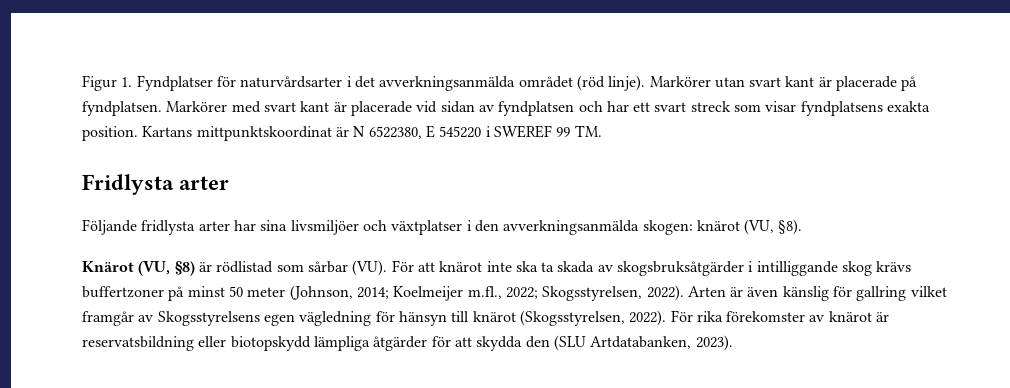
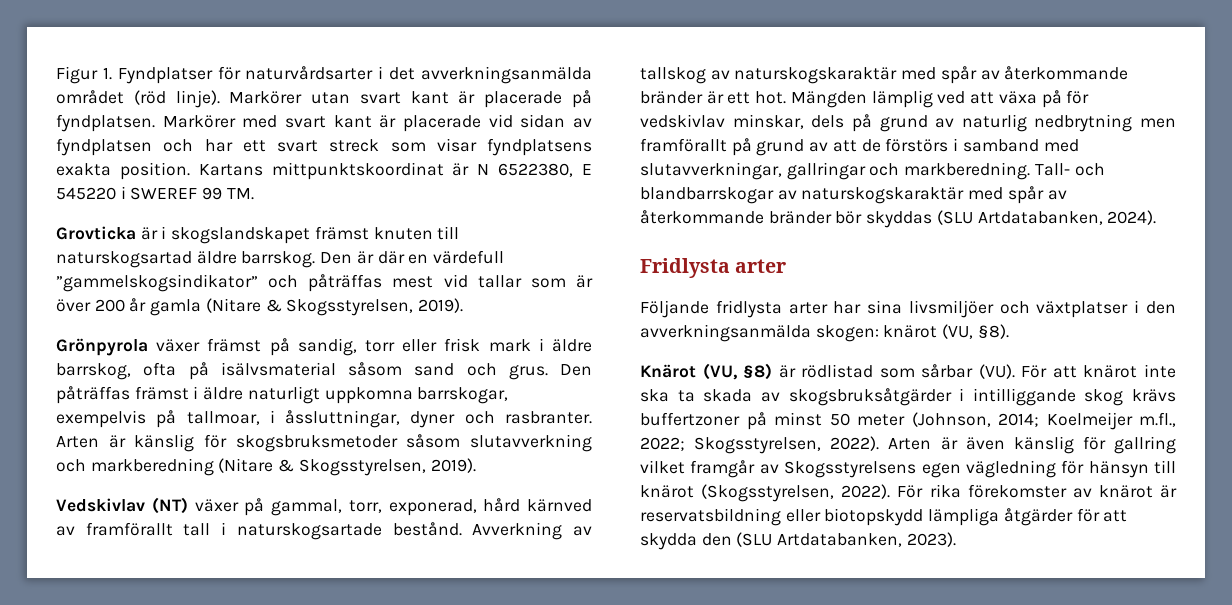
+ Grovticka är i skogslandskapet främst knuten till naturskogsartad äldre barrskog. Den är där en värdefull ”gammelskogsindikator” och påträffas mest vid tallar som är över 200 år gamla (Nitare & Skogsstyrelsen, 2019).
+ Grönpyrola växer främst på sandig, torr eller frisk mark i äldre barrskog, ofta på isälvsmaterial såsom sand och grus. Den påträffas främst i äldre naturligt uppkomna barrskogar, exempelvis på tallmoar, i åssluttningar, dyner och rasbranter. Arten är känslig för skogsbruksmetoder såsom slutavverkning och markberedning (Nitare & Skogsstyrelsen, 2019).
+ Vedskivlav (NT) växer på gammal, torr, exponerad, hård kärnved av framförallt tall i naturskogsartade bestånd. Avverkning av tallskog av naturskogskaraktär med spår av återkommande bränder är ett hot. Mängden lämplig ved att växa på för vedskivlav minskar, dels på grund av naturlig nedbrytning men framförallt på grund av att de förstörs i samband med slutavverkningar, gallringar och markberedning. Tall- och blandbarrskogar av naturskogskaraktär med spår av återkommande bränder bör skyddas (SLU Artdatabanken, 2024).

